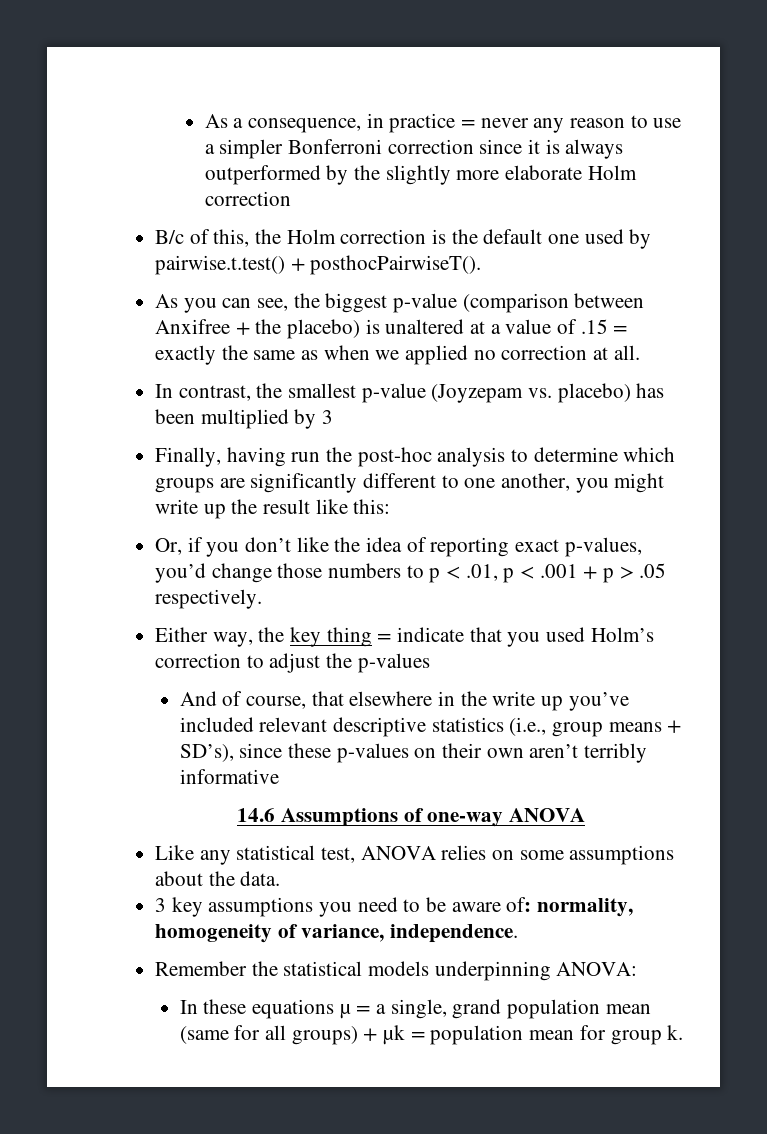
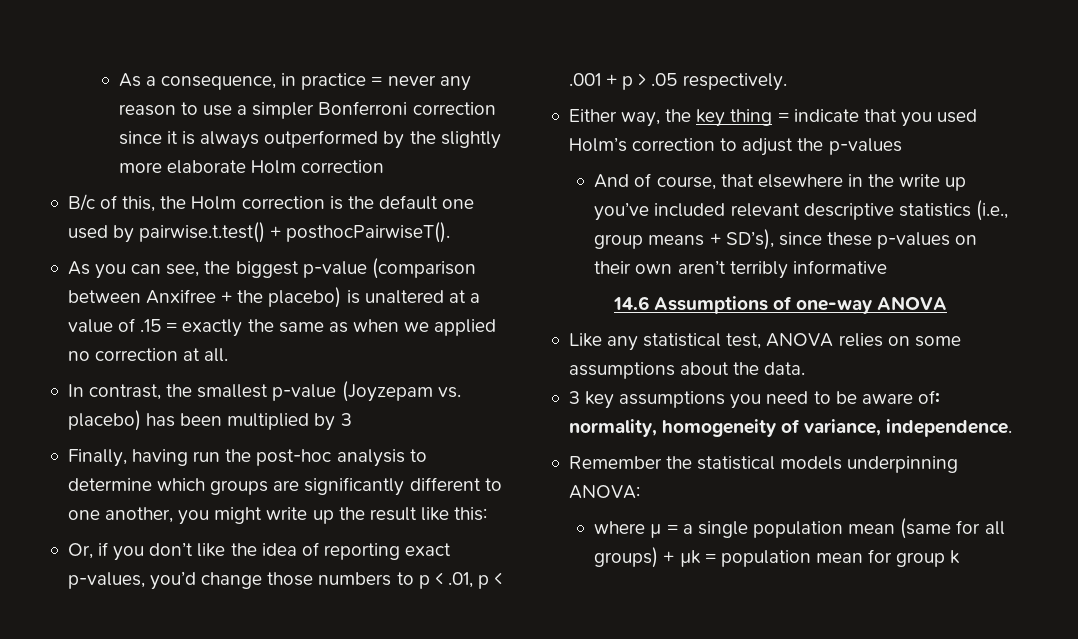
- In these equations µ = a single, grand population mean (same for all groups) + µk = population mean for group k.
+ where µ = a single population mean (same for all groups) + µk = population mean for group k

